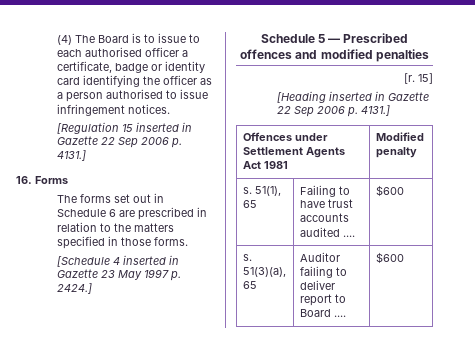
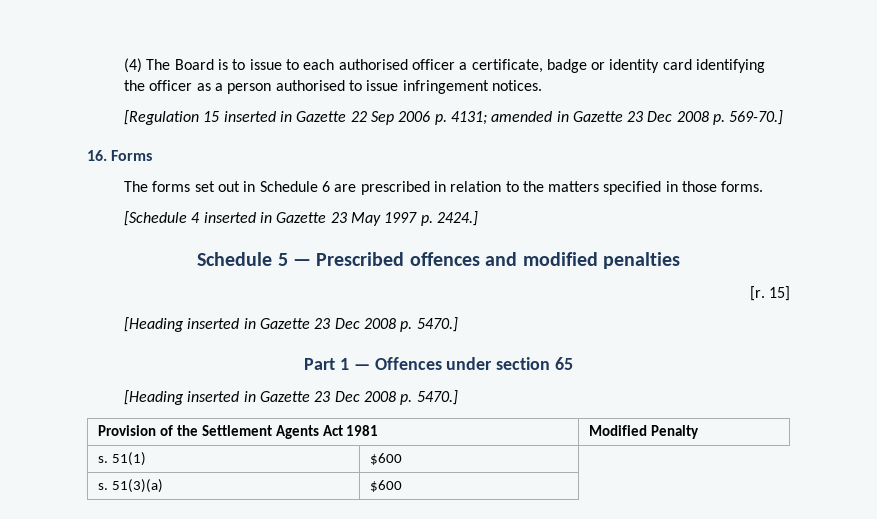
- [Regulation 15 inserted in Gazette 22 Sep 2006 p. 4131.]
+ [Regulation 15 inserted in Gazette 22 Sep 2006 p. 4131; amended in Gazette 23 Dec 2008 p. 569-70.]
  15]
- [Heading inserted in Gazette 22 Sep 2006 p. 4131.]
- Offences under Settlement Agents Act 1981 | Modified penalty
- s. 51(1), 65 | Failing to have trust accounts audited .... | $600
- s. 51(3)(a), 65 | Auditor failing to deliver report to Board .... | $600
+ [Heading inserted in Gazette 23 Dec 2008 p. 5470.]
+ Part 1 — Offences under section 65
+ [Heading inserted in Gazette 23 Dec 2008 p. 5470.]
+ Provision of the Settlement Agents Act 1981 | Modified Penalty
+ s. 51(1) | $600
+ s. 51(3)(a) | $600

